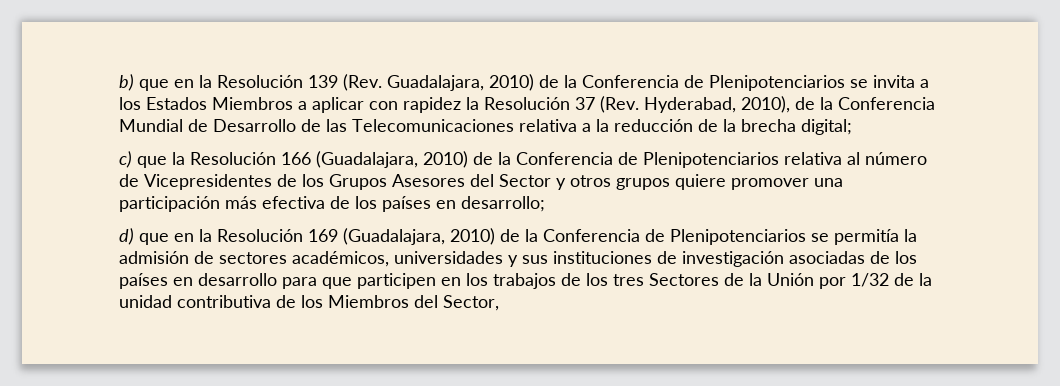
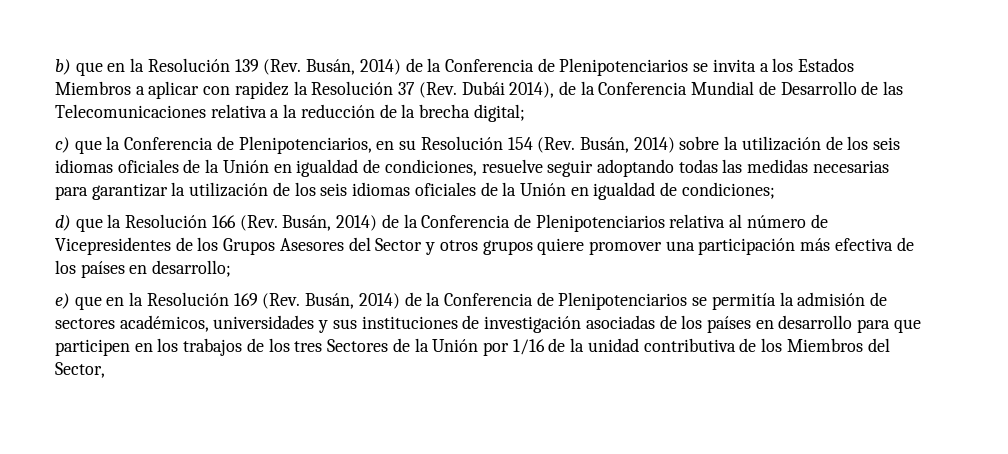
- b) que en la Resolución 139 (Rev. Guadalajara, 2010) de la Conferencia de Plenipotenciarios se invita a los Estados Miembros a aplicar con rapidez la Resolución 37 (Rev. Hyderabad, 2010), de la Conferencia Mundial de Desarrollo de las Telecomunicaciones relativa a la reducción de la brecha digital;
+ b) que en la Resolución 139 (Rev. Busán, 2014) de la Conferencia de Plenipotenciarios se invita a los Estados Miembros a aplicar con rapidez la Resolución 37 (Rev. Dubái 2014), de la Conferencia Mundial de Desarrollo de las Telecomunicaciones relativa a la reducción de la brecha digital;
- c) que la Resolución 166 (Guadalajara, 2010) de la Conferencia de Plenipotenciarios relativa al número de Vicepresidentes de los Grupos Asesores del Sector y otros grupos quiere promover una participación más efectiva de los países en desarrollo;
+ c) que la Conferencia de Plenipotenciarios, en su Resolución 154 (Rev. Busán, 2014) sobre la utilización de los seis idiomas oficiales de la Unión en igualdad de condiciones, resuelve seguir adoptando todas las medidas necesarias para garantizar la utilización de los seis idiomas oficiales de la Unión en igualdad de condiciones;
+ d) que la Resolución 166 (Rev. Busán, 2014) de la Conferencia de Plenipotenciarios relativa al número de Vicepresidentes de los Grupos Asesores del Sector y otros grupos quiere promover una participación más efectiva de los países en desarrollo;
- d) que en la Resolución 169 (Guadalajara, 2010) de la Conferencia de Plenipotenciarios se permitía la admisión de sectores académicos, universidades y sus instituciones de investigación asociadas de los países en desarrollo para que participen en los trabajos de los tres Sectores de la Unión por 1/32 de la unidad contributiva de los Miembros del Sector,
+ e) que en la Resolución 169 (Rev. Busán, 2014) de la Conferencia de Plenipotenciarios se permitía la admisión de sectores académicos, universidades y sus instituciones de investigación asociadas de los países en desarrollo para que participen en los trabajos de los tres Sectores de la Unión por 1/16 de la unidad contributiva de los Miembros del Sector,

